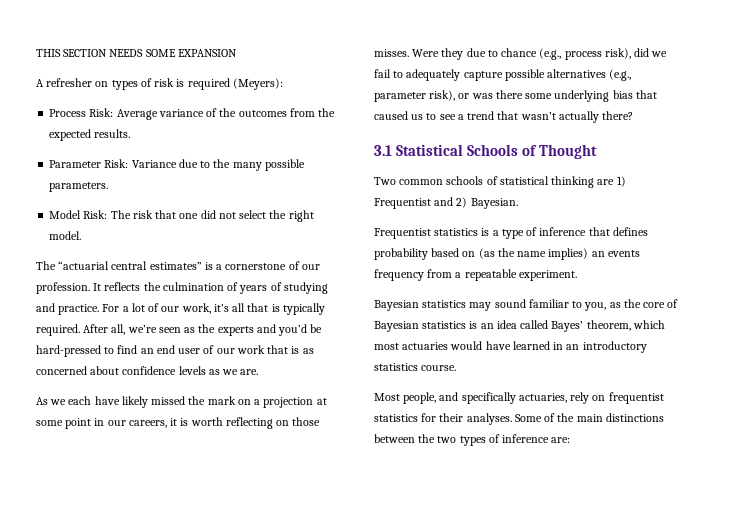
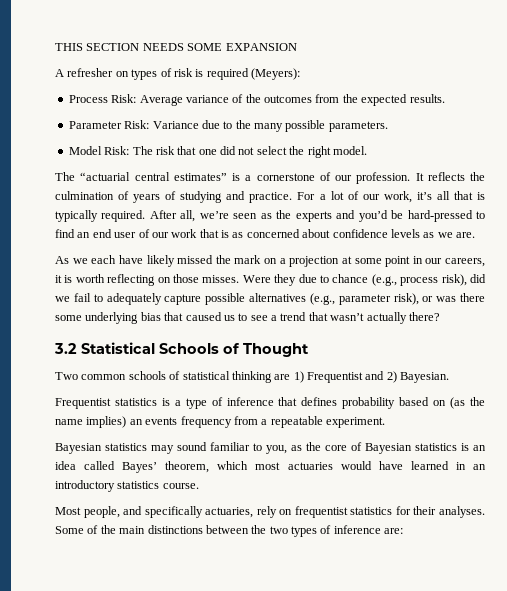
- 3.1 Statistical Schools of Thought
+ 3.2 Statistical Schools of Thought

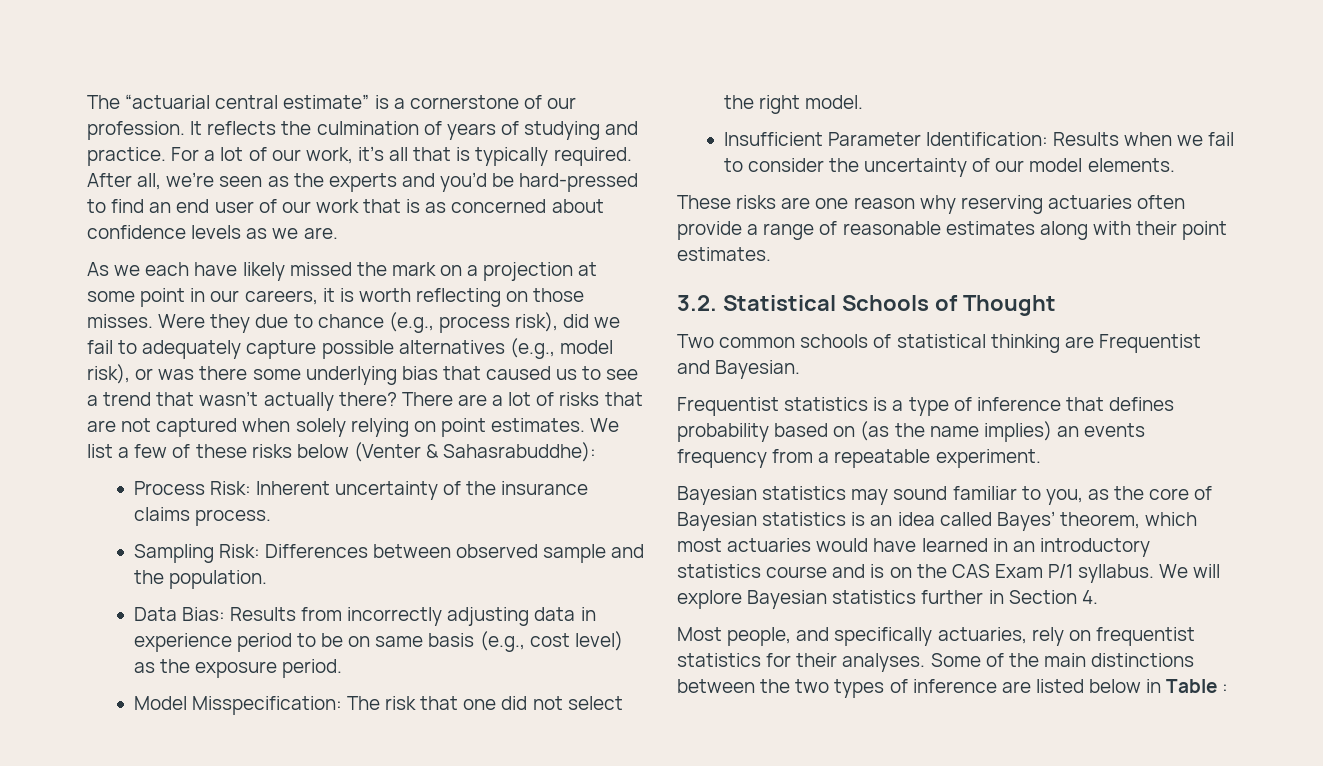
- THIS SECTION NEEDS SOME EXPANSION
- A refresher on types of risk is required (Meyers):
- Process Risk: Average variance of the outcomes from the expected results.
- Parameter Risk: Variance due to the many possible parameters.
- Model Risk: The risk that one did not select the right model.
- The “actuarial central estimates” is a cornerstone of our profession.
+ The “actuarial central estimate” is a cornerstone of our profession.
- Were they due to chance (e.g., process risk), did we fail to adequately capture possible alternatives (e.g., parameter risk), or was there some underlying bias that caused us to see a trend that wasn’t actually there?
- 3.2 Statistical Schools of Thought
+ Were they due to chance (e.g., process risk), did we fail to adequately capture possible alternatives (e.g., model risk), or was there some underlying bias that caused us to see a trend that wasn’t actually there? There are a lot of risks that are not captured when solely relying on point estimates. We list a few of these risks below (Venter & Sahasrabuddhe):
+ Process Risk: Inherent uncertainty of the insurance claims process.
+ Sampling Risk: Differences between observed sample and the population.
+ Data Bias: Results from incorrectly adjusting data in experience period to be on same basis (e.g., cost level) as the exposure period.
+ Model Misspecification: The risk that one did not select the right model.
+ Insufficient Parameter Identification: Results when we fail to consider the uncertainty of our model elements.
+ These risks are one reason why reserving actuaries often provide a range of reasonable estimates along with their point estimates.
+ 3.2. Statistical Schools of Thought
- Two common schools of statistical thinking are 1) Frequentist and 2) Bayesian.
+ Two common schools of statistical thinking are Frequentist and Bayesian.
- Bayesian statistics may sound familiar to you, as the core of Bayesian statistics is an idea called Bayes’ theorem, which most actuaries would have learned in an introductory statistics course.
+ Bayesian statistics may sound familiar to you, as the core of Bayesian statistics is an idea called Bayes’ theorem, which most actuaries would have learned in an introductory statistics course and is on the CAS Exam P/1 syllabus. We will explore Bayesian statistics further in Section 4.
- Some of the main distinctions between the two types of inference are:
+ Some of the main distinctions between the two types of inference are listed below in Table :

